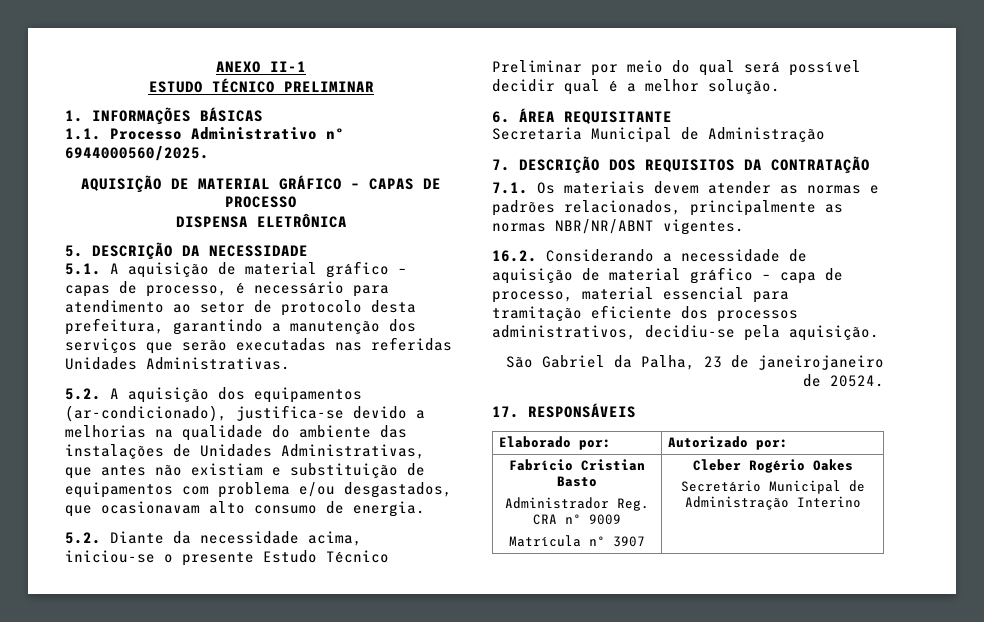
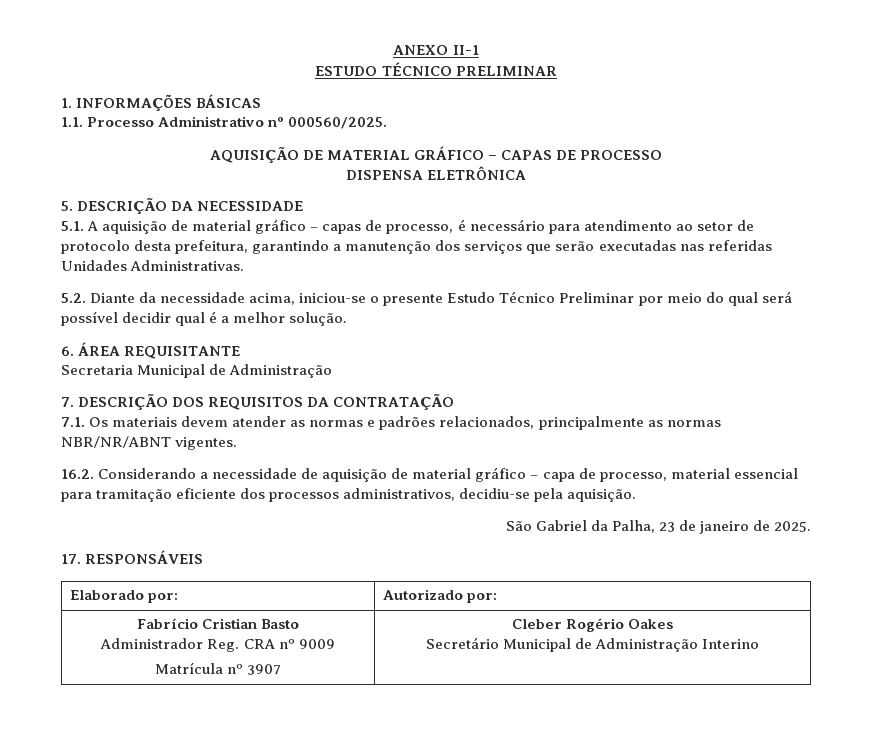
- 1.1. Processo Administrativo nº 6944000560/2025.
+ 1.1. Processo Administrativo nº 000560/2025.
- 5.2. A aquisição dos equipamentos (ar-condicionado), justifica-se devido a melhorias na qualidade do ambiente das instalações de Unidades Administrativas, que antes não existiam e substituição de equipamentos com problema e/ou desgastados, que ocasionavam alto consumo de energia.
- São Gabriel da Palha, 23 de janeirojaneiro de 20524.
+ São Gabriel da Palha, 23 de janeiro de 2025.

